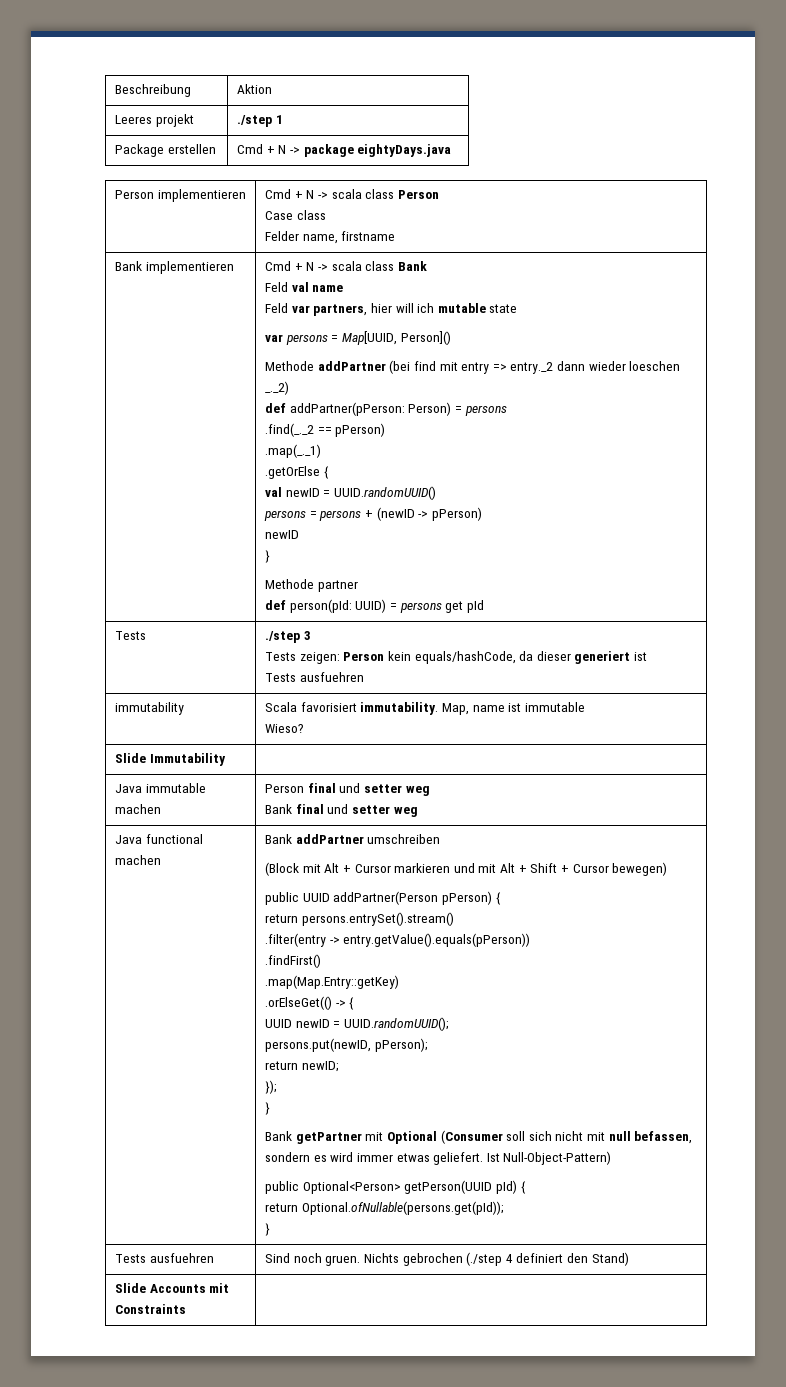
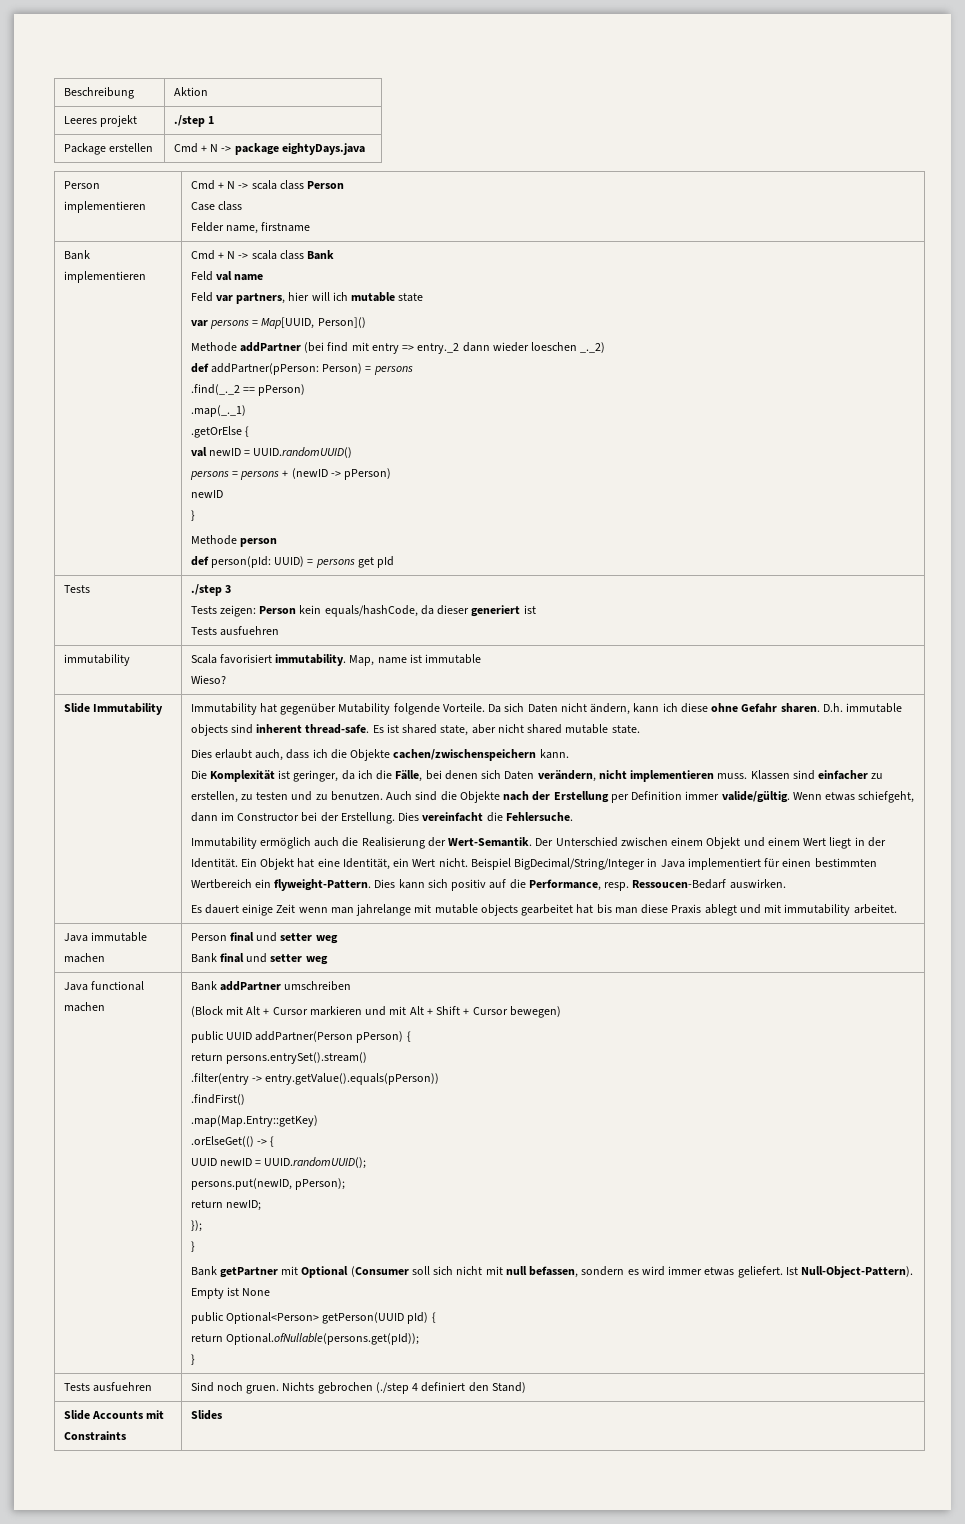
- Methode partner
+ Methode person
+ Immutability hat gegenüber Mutability folgende Vorteile. Da sich Daten nicht ändern, kann ich diese ohne Gefahr sharen. D.h. immutable objects sind inherent thread-safe. Es ist shared state, aber nicht shared mutable state.
+ Dies erlaubt auch, dass ich die Objekte cachen/zwischenspeichern kann.
+ Die Komplexität ist geringer, da ich die Fälle, bei denen sich Daten verändern, nicht implementieren muss. Klassen sind einfacher zu erstellen, zu testen und zu benutzen. Auch sind die Objekte nach der Erstellung per Definition immer valide/gültig. Wenn etwas schiefgeht, dann im Constructor bei der Erstellung. Dies vereinfacht die Fehlersuche.
+ Immutability ermöglich auch die Realisierung der Wert-Semantik. Der Unterschied zwischen einem Objekt und einem Wert liegt in der Identität. Ein Objekt hat eine Identität, ein Wert nicht. Beispiel BigDecimal/String/Integer in Java implementiert für einen bestimmten Wertbereich ein flyweight-Pattern. Dies kann sich positiv auf die Performance, resp. Ressoucen-Bedarf auswirken.
+ Es dauert einige Zeit wenn man jahrelange mit mutable objects gearbeitet hat bis man diese Praxis ablegt und mit immutability arbeitet.
- Ist Null-Object-Pattern)
+ Ist Null-Object-Pattern). Empty ist None
- Slide Accounts mit Constraints |
+ Slide Accounts mit Constraints | Slides

